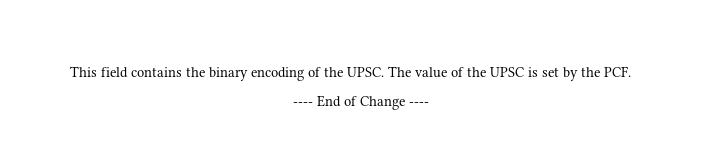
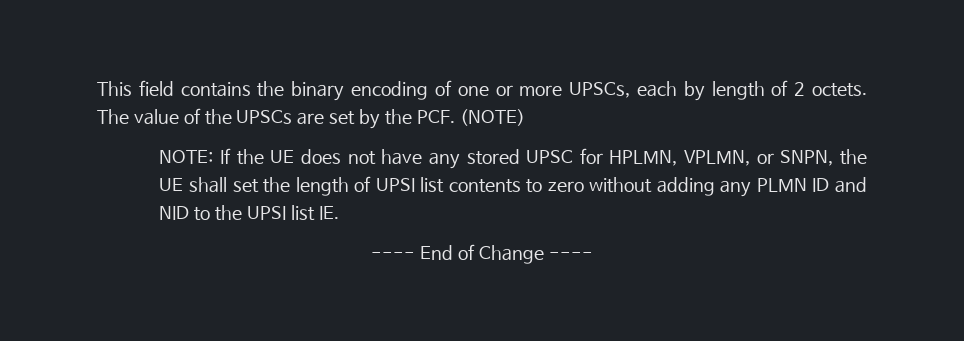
- This field contains the binary encoding of the UPSC.
+ This field contains the binary encoding of one or more UPSCs, each by length of 2 octets.
- The value of the UPSC is set by the PCF.
+ The value of the UPSCs are set by the PCF. (NOTE)
+ NOTE: If the UE does not have any stored UPSC for HPLMN, VPLMN, or SNPN, the UE shall set the length of UPSI list contents to zero without adding any PLMN ID and NID to the UPSI list IE.

